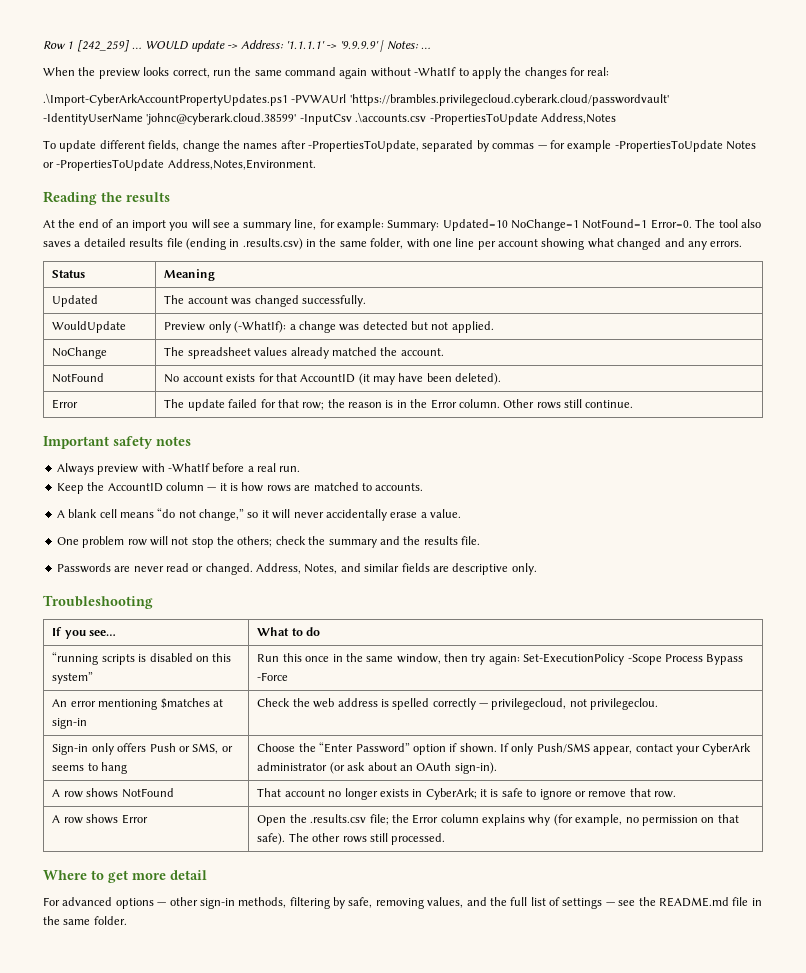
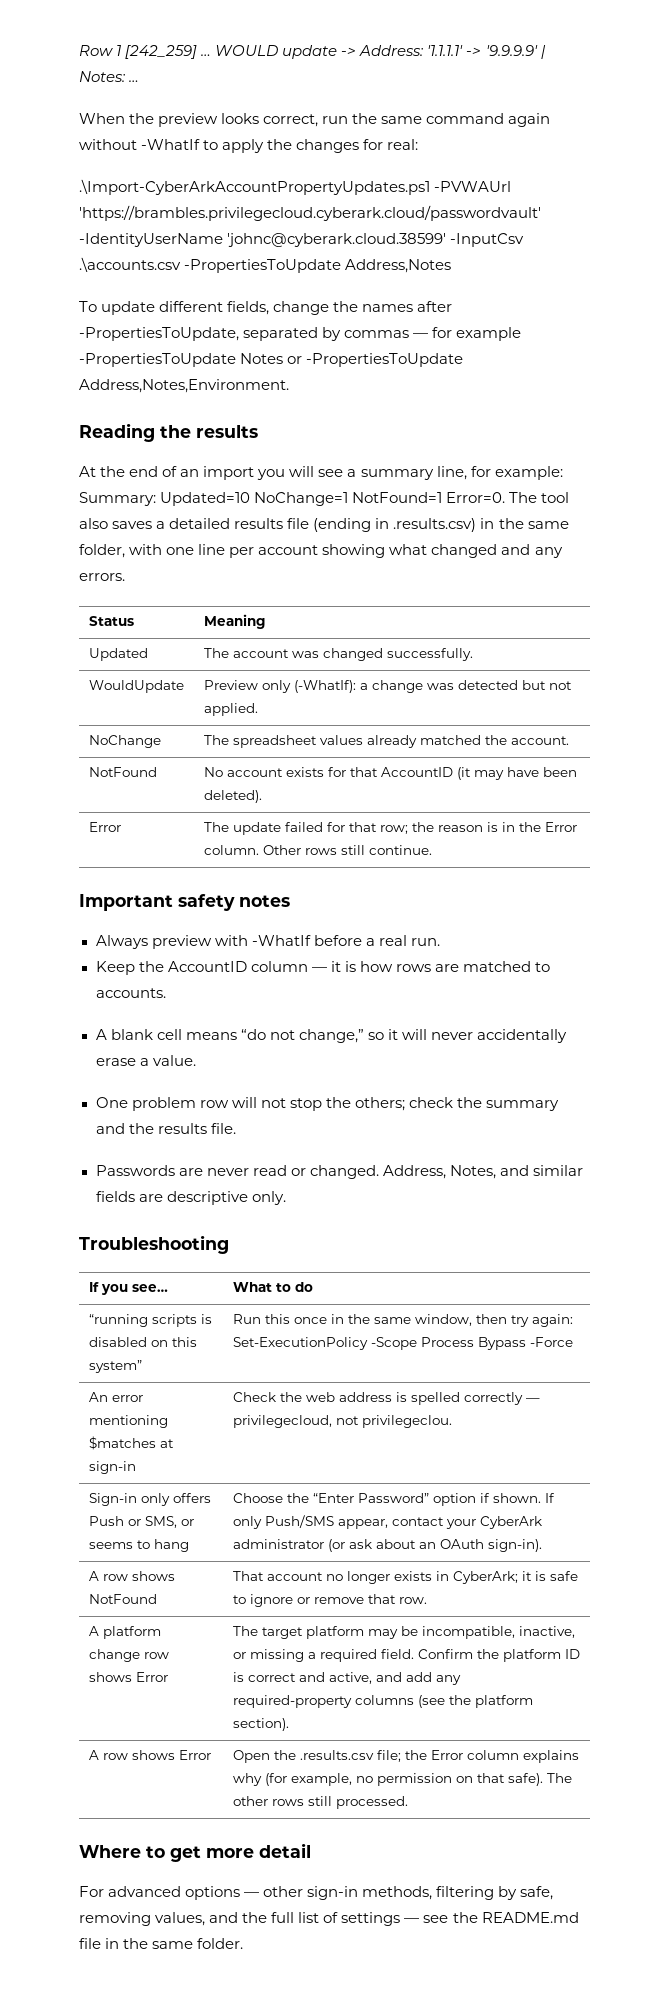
+ A platform change row shows Error | The target platform may be incompatible, inactive, or missing a required field. Confirm the platform ID is correct and active, and add any required-property columns (see the platform section).

